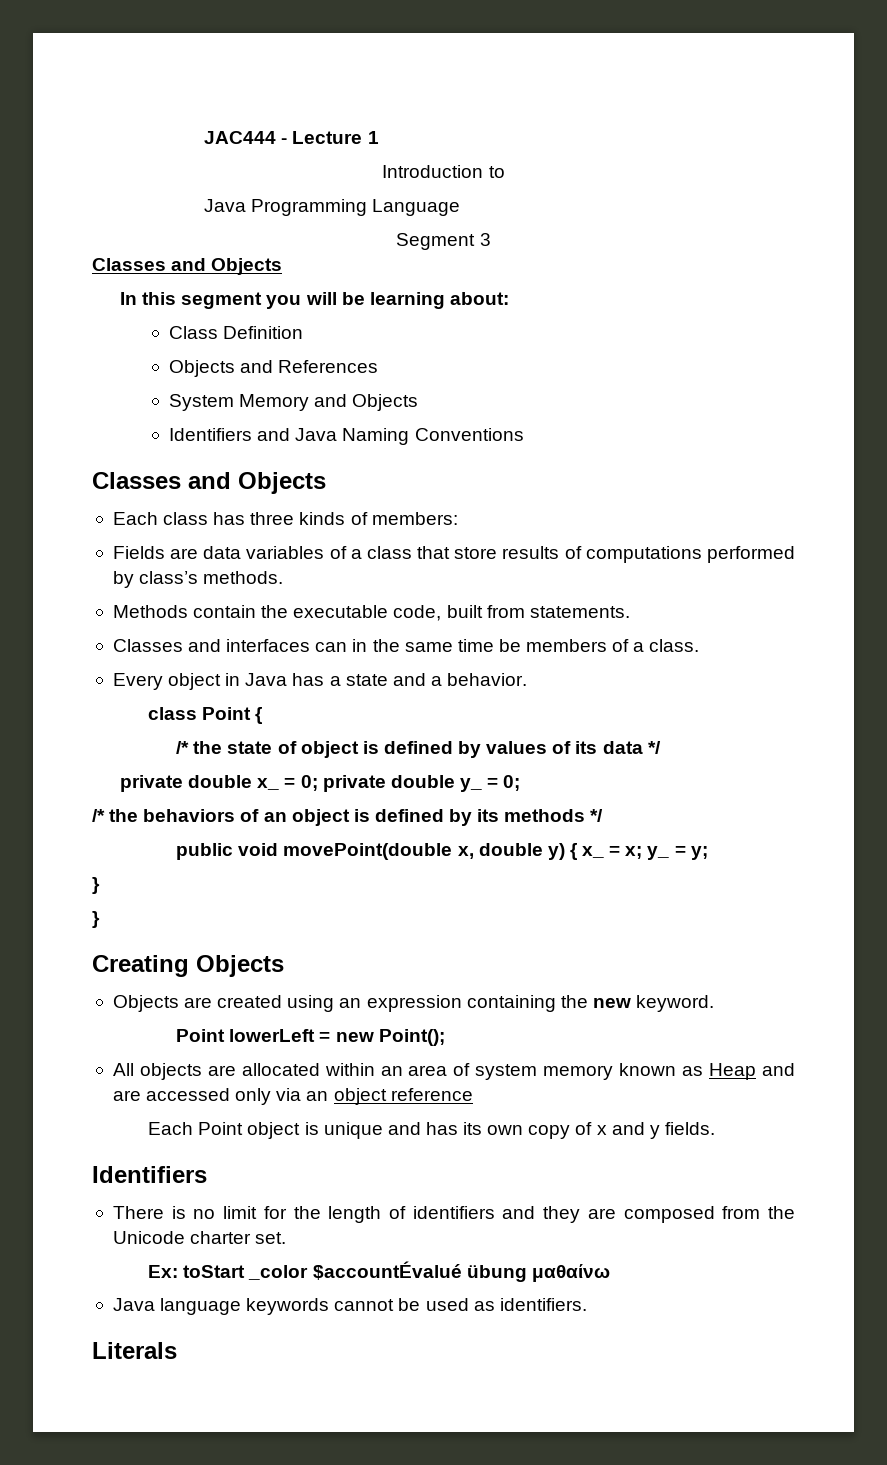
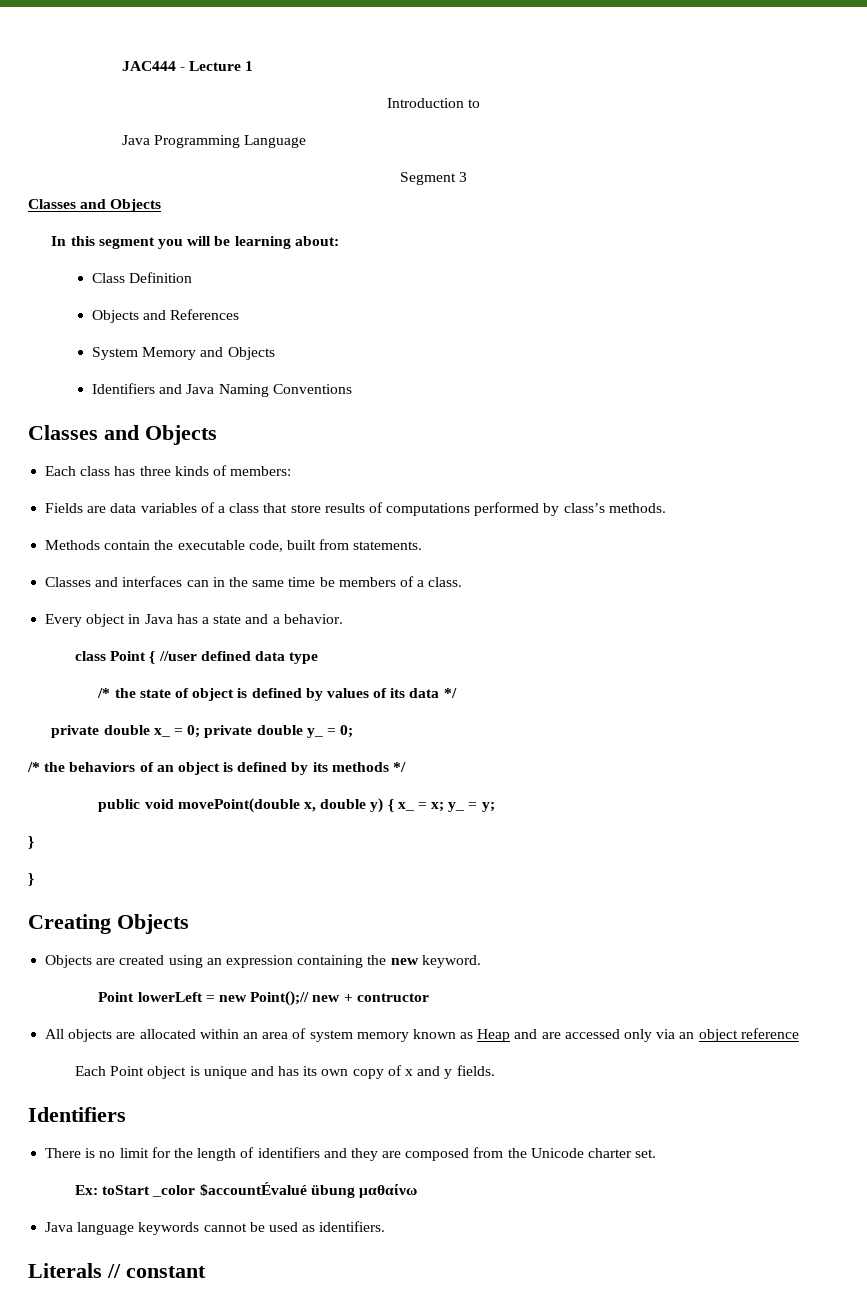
- class Point {
+ class Point { //user defined data type
- Point lowerLeft = new Point();
+ Point lowerLeft = new Point();// new + contructor
- Literals
+ Literals // constant

